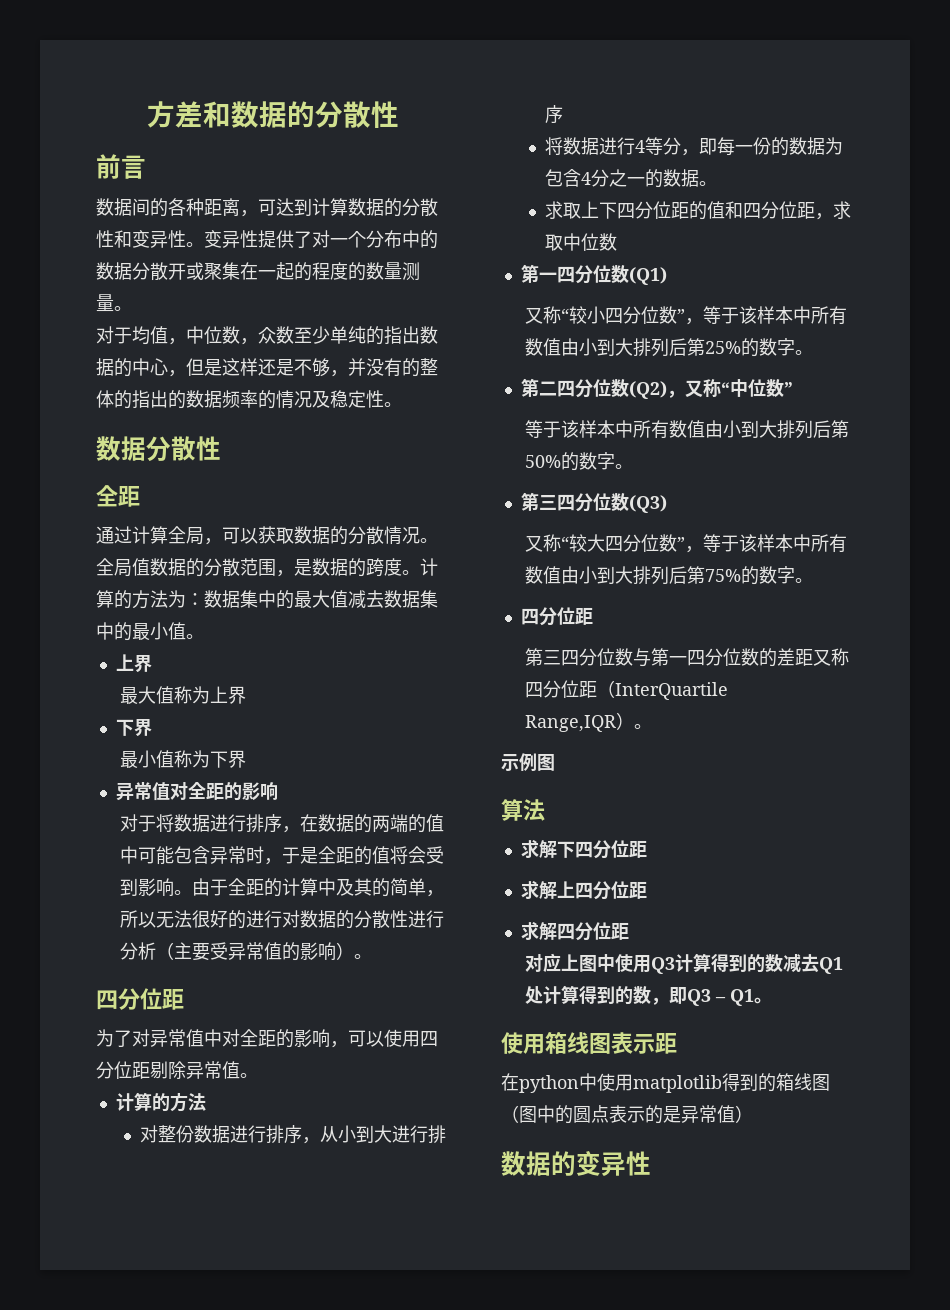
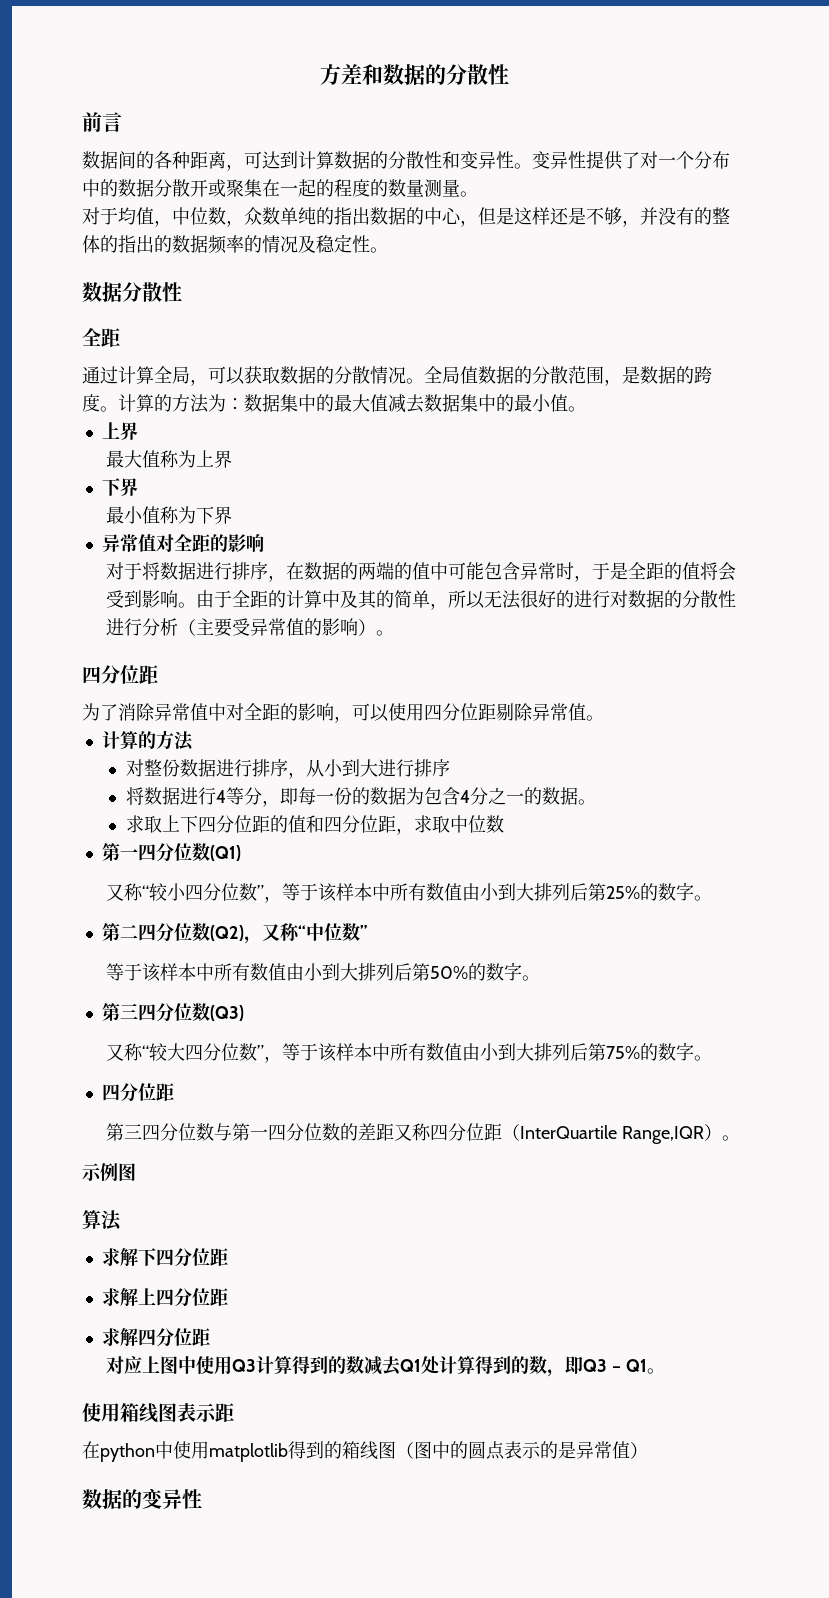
- 对于均值，中位数，众数至少单纯的指出数据的中心，但是这样还是不够，并没有的整体的指出的数据频率的情况及稳定性。
+ 对于均值，中位数，众数单纯的指出数据的中心，但是这样还是不够，并没有的整体的指出的数据频率的情况及稳定性。
- 为了对异常值中对全距的影响，可以使用四分位距剔除异常值。
+ 为了消除异常值中对全距的影响，可以使用四分位距剔除异常值。

